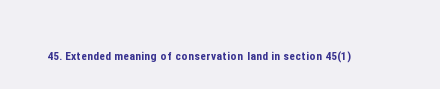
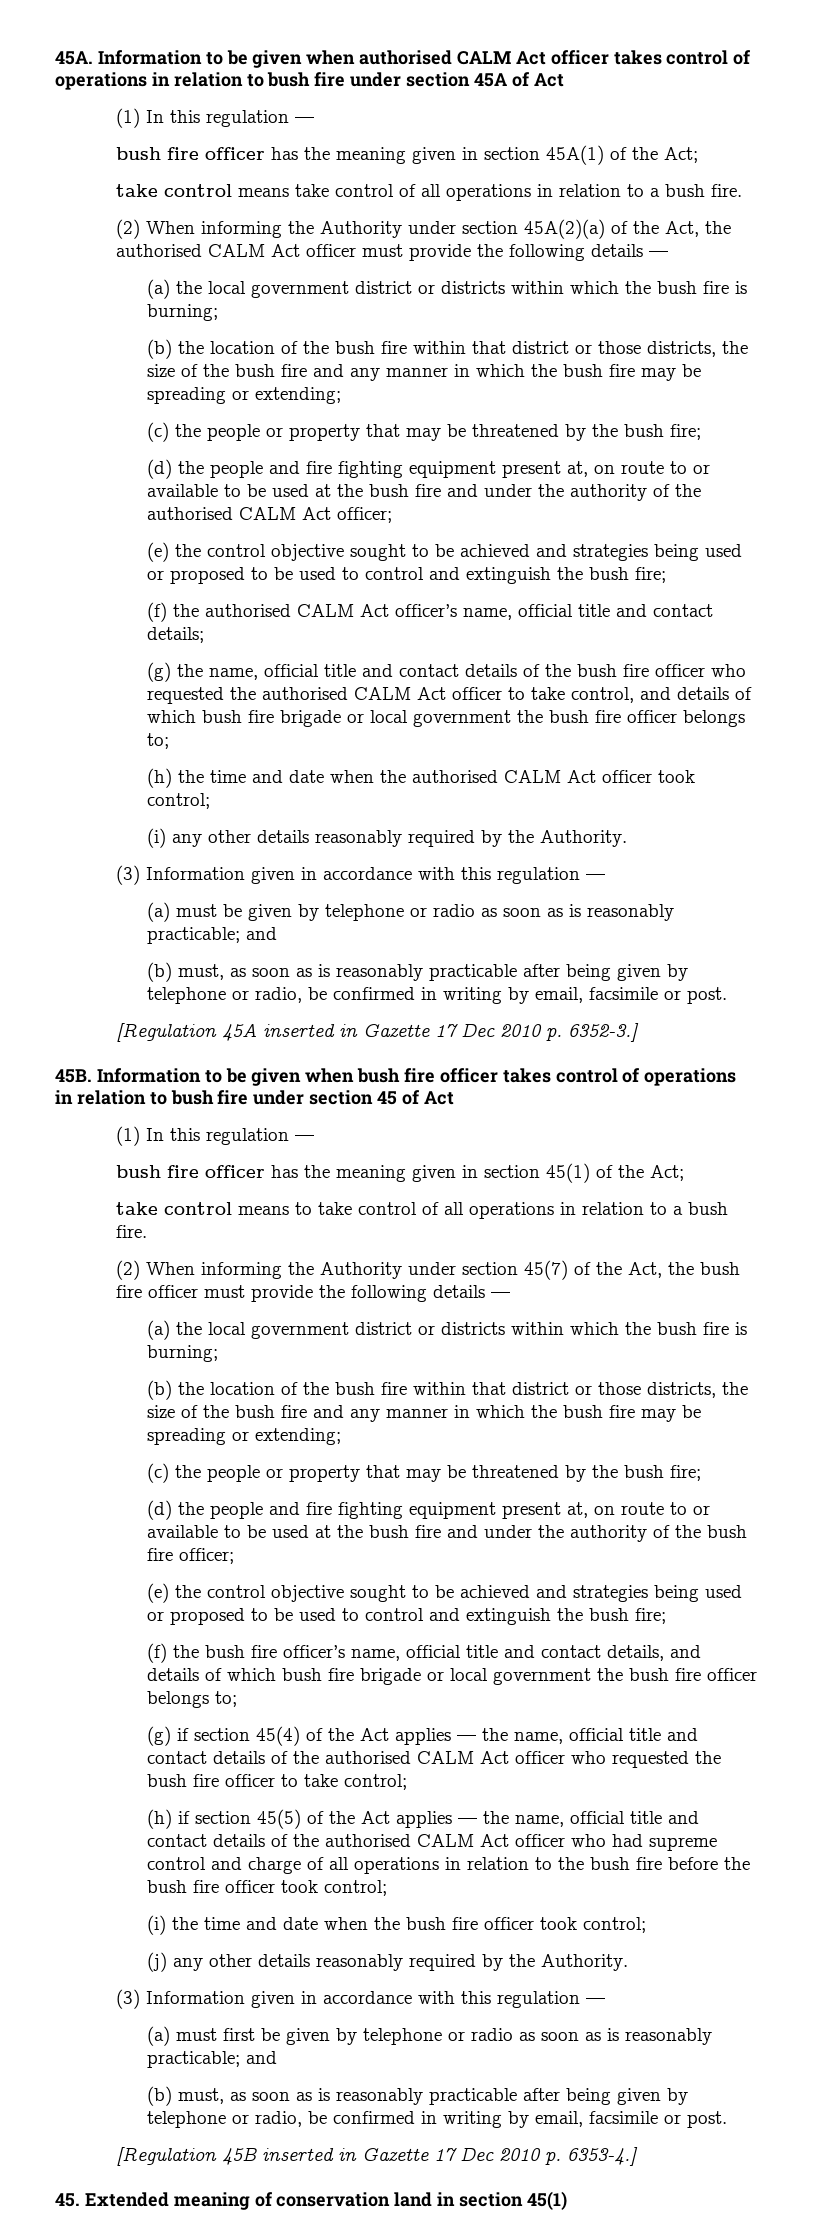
+ 45A. Information to be given when authorised CALM Act officer takes control of operations in relation to bush fire under section 45A of Act
+ (1) In this regulation —
+ bush fire officer has the meaning given in section 45A(1) of the Act;
+ take control means take control of all operations in relation to a bush fire.
+ (2) When informing the Authority under section 45A(2)(a) of the Act, the authorised CALM Act officer must provide the following details —
+ (a) the local government district or districts within which the bush fire is burning;
+ (b) the location of the bush fire within that district or those districts, the size of the bush fire and any manner in which the bush fire may be spreading or extending;
+ (c) the people or property that may be threatened by the bush fire;
+ (d) the people and fire fighting equipment present at, on route to or available to be used at the bush fire and under the authority of the authorised CALM Act officer;
+ (e) the control objective sought to be achieved and strategies being used or proposed to be used to control and extinguish the bush fire;
+ (f) the authorised CALM Act officer’s name, official title and contact details;
+ (g) the name, official title and contact details of the bush fire officer who requested the authorised CALM Act officer to take control, and details of which bush fire brigade or local government the bush fire officer belongs to;
+ (h) the time and date when the authorised CALM Act officer took control;
+ (i) any other details reasonably required by the Authority.
+ (3) Information given in accordance with this regulation —
+ (a) must be given by telephone or radio as soon as is reasonably practicable; and
+ (b) must, as soon as is reasonably practicable after being given by telephone or radio, be confirmed in writing by email, facsimile or post.
+ [Regulation 45A inserted in Gazette 17 Dec 2010 p. 6352-3.]
+ 45B. Information to be given when bush fire officer takes control of operations in relation to bush fire under section 45 of Act
+ (1) In this regulation —
+ bush fire officer has the meaning given in section 45(1) of the Act;
+ take control means to take control of all operations in relation to a bush fire.
+ (2) When informing the Authority under section 45(7) of the Act, the bush fire officer must provide the following details —
+ (a) the local government district or districts within which the bush fire is burning;
+ (b) the location of the bush fire within that district or those districts, the size of the bush fire and any manner in which the bush fire may be spreading or extending;
+ (c) the people or property that may be threatened by the bush fire;
+ (d) the people and fire fighting equipment present at, on route to or available to be used at the bush fire and under the authority of the bush fire officer;
+ (e) the control objective sought to be achieved and strategies being used or proposed to be used to control and extinguish the bush fire;
+ (f) the bush fire officer’s name, official title and contact details, and details of which bush fire brigade or local government the bush fire officer belongs to;
+ (g) if section 45(4) of the Act applies — the name, official title and contact details of the authorised CALM Act officer who requested the bush fire officer to take control;
+ (h) if section 45(5) of the Act applies — the name, official title and contact details of the authorised CALM Act officer who had supreme control and charge of all operations in relation to the bush fire before the bush fire officer took control;
+ (i) the time and date when the bush fire officer took control;
+ (j) any other details reasonably required by the Authority.
+ (3) Information given in accordance with this regulation —
+ (a) must first be given by telephone or radio as soon as is reasonably practicable; and
+ (b) must, as soon as is reasonably practicable after being given by telephone or radio, be confirmed in writing by email, facsimile or post.
+ [Regulation 45B inserted in Gazette 17 Dec 2010 p. 6353-4.]

